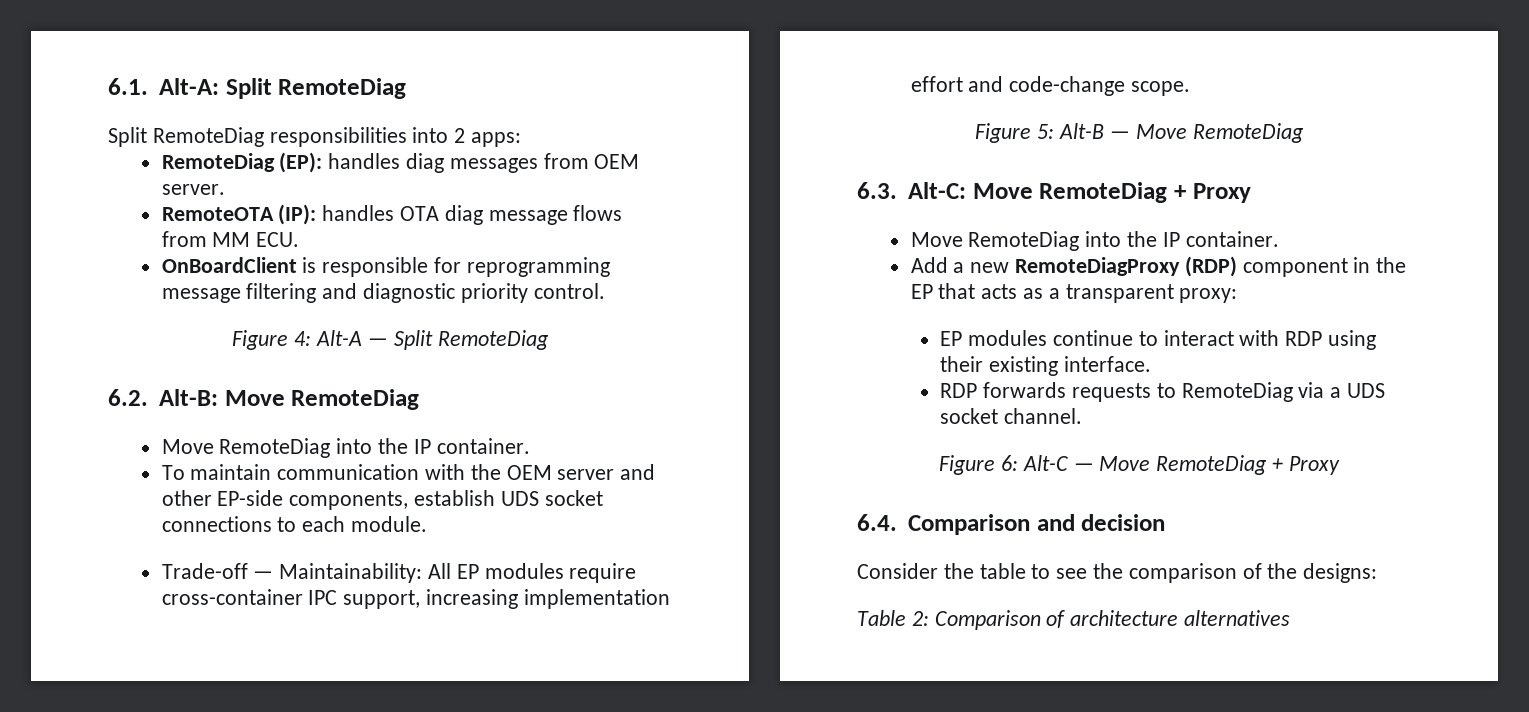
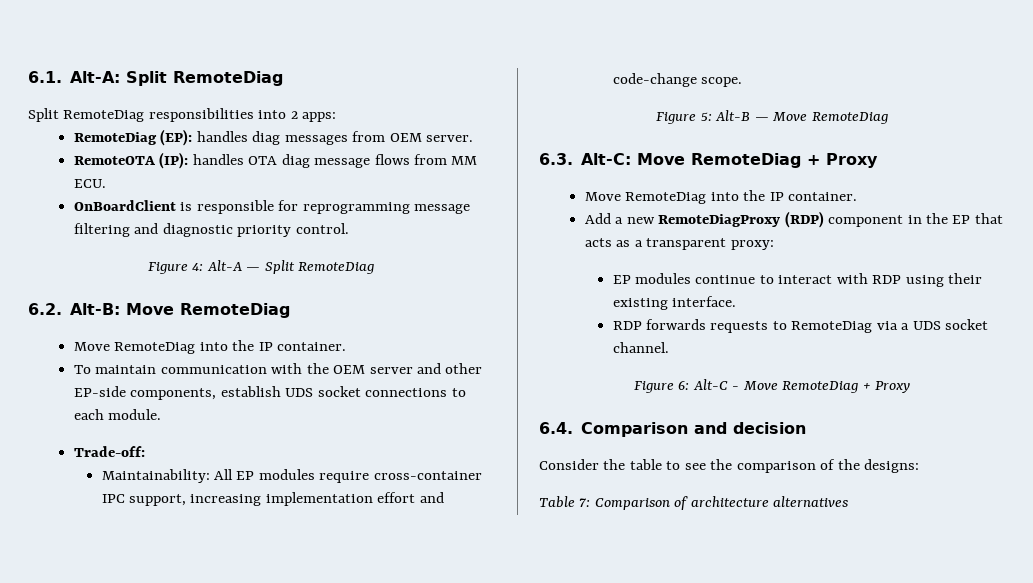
- Trade-off — Maintainability: All EP modules require cross-container IPC support, increasing implementation effort and code-change scope.
+ Trade-off:
+ Maintainability: All EP modules require cross-container IPC support, increasing implementation effort and code-change scope.
- Figure 6: Alt-C — Move RemoteDiag + Proxy
+ Figure 6: Alt-C - Move RemoteDiag + Proxy
- Table 2: Comparison of architecture alternatives
+ Table 7: Comparison of architecture alternatives

